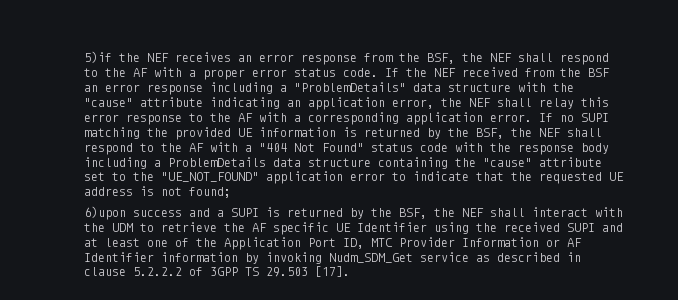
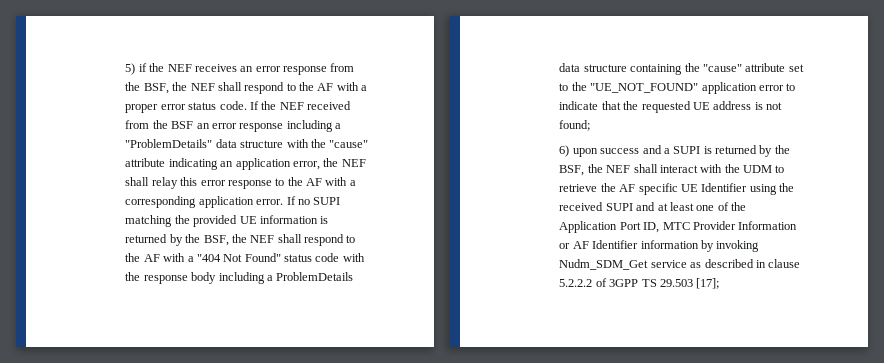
- 5)if the NEF receives an error response from the BSF, the NEF shall respond to the AF with a proper error status code.
+ 5) if the NEF receives an error response from the BSF, the NEF shall respond to the AF with a proper error status code.
- 6)upon success and a SUPI is returned by the BSF, the NEF shall interact with the UDM to retrieve the AF specific UE Identifier using the received SUPI and at least one of the Application Port ID, MTC Provider Information or AF Identifier information by invoking Nudm_SDM_Get service as described in clause 5.2.2.2 of 3GPP TS 29.503 [17].
+ 6) upon success and a SUPI is returned by the BSF, the NEF shall interact with the UDM to retrieve the AF specific UE Identifier using the received SUPI and at least one of the Application Port ID, MTC Provider Information or AF Identifier information by invoking Nudm_SDM_Get service as described in clause 5.2.2.2 of 3GPP TS 29.503 [17];

